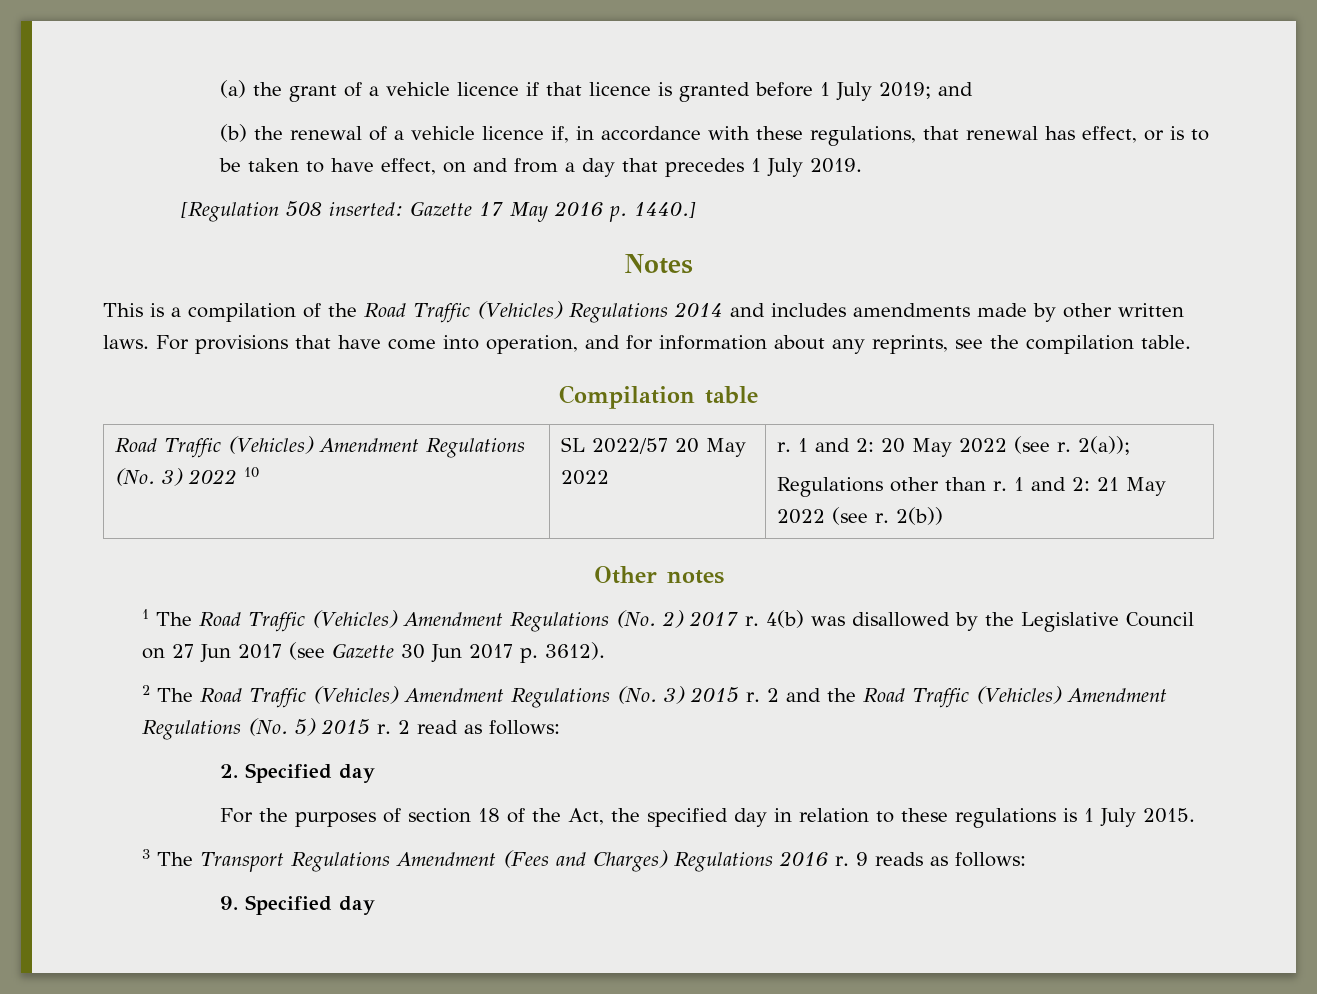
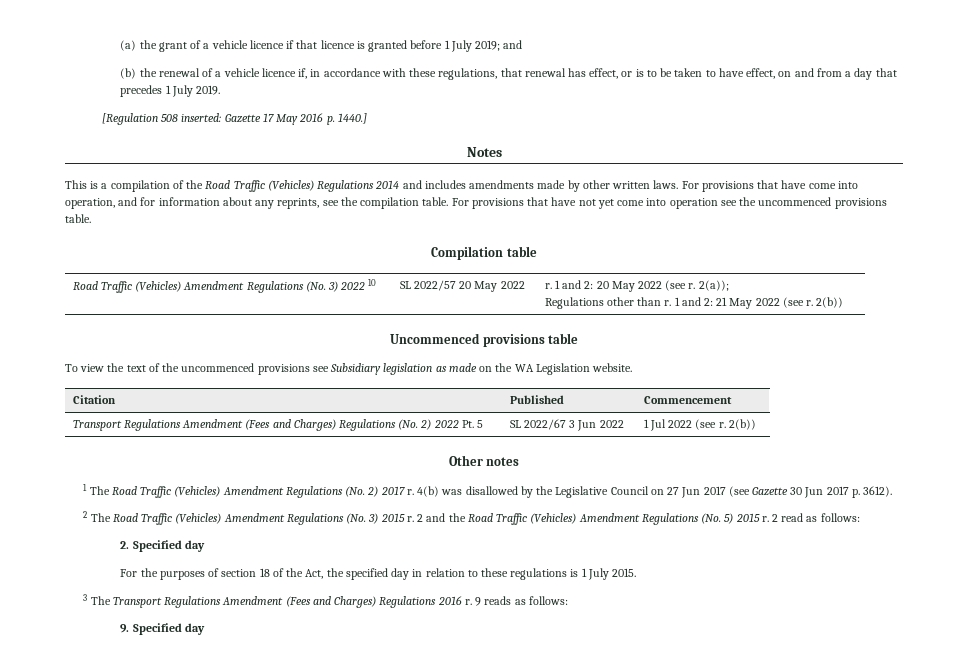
+ For provisions that have not yet come into operation see the uncommenced provisions table.
+ Uncommenced provisions table
+ To view the text of the uncommenced provisions see Subsidiary legislation as made on the WA Legislation website.
+ Citation | Published | Commencement
+ Transport Regulations Amendment (Fees and Charges) Regulations (No. 2) 2022 Pt. 5 | SL 2022/67 3 Jun 2022 | 1 Jul 2022 (see r. 2(b))

